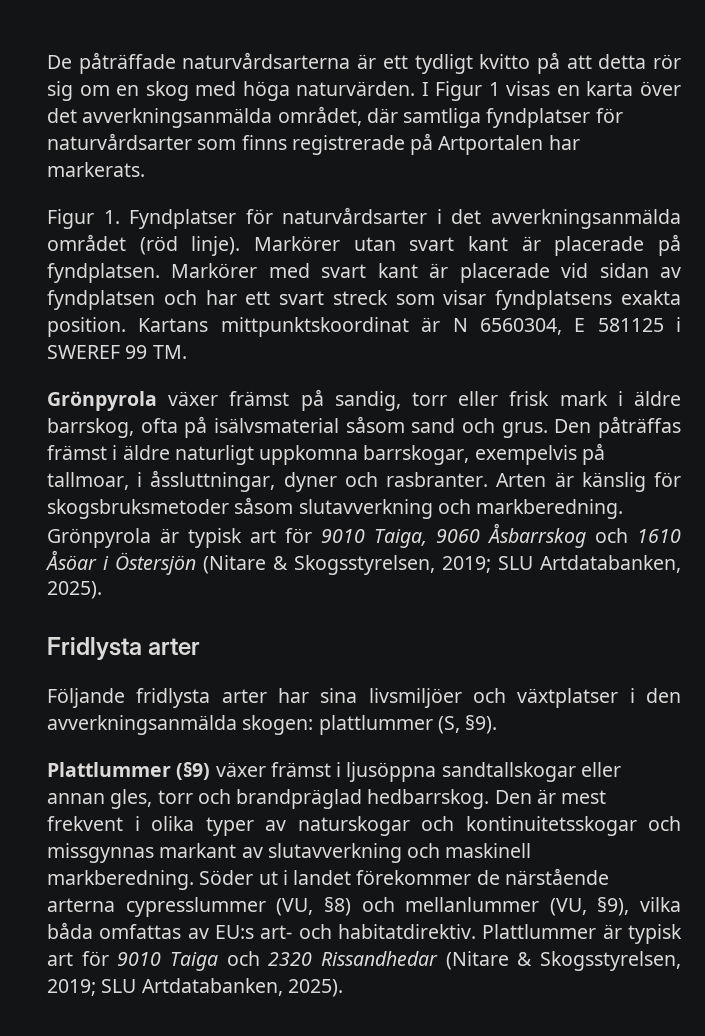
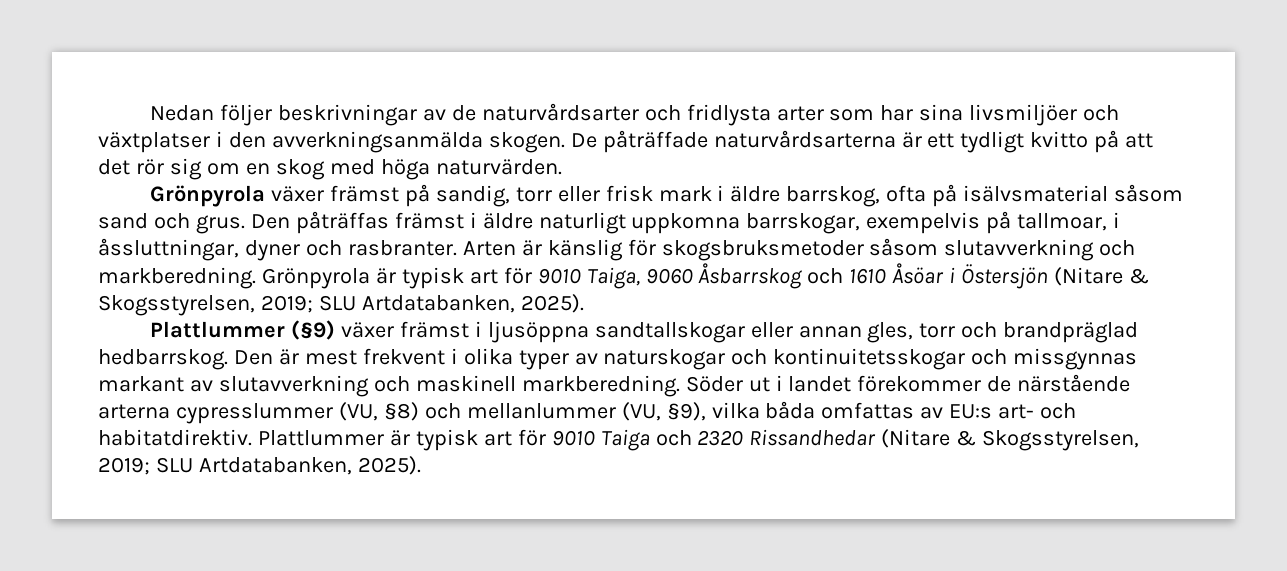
+ Nedan följer beskrivningar av de naturvårdsarter och fridlysta arter som har sina livsmiljöer och växtplatser i den avverkningsanmälda skogen.
- De påträffade naturvårdsarterna är ett tydligt kvitto på att detta rör sig om en skog med höga naturvärden. I Figur 1 visas en karta över det avverkningsanmälda området, där samtliga fyndplatser för naturvårdsarter som finns registrerade på Artportalen har markerats.
- Figur 1. Fyndplatser för naturvårdsarter i det avverkningsanmälda området (röd linje). Markörer utan svart kant är placerade på fyndplatsen. Markörer med svart kant är placerade vid sidan av fyndplatsen och har ett svart streck som visar fyndplatsens exakta position. Kartans mittpunktskoordinat är N 6560304, E 581125 i SWEREF 99 TM.
+ De påträffade naturvårdsarterna är ett tydligt kvitto på att det rör sig om en skog med höga naturvärden.
- Fridlysta arter
- Följande fridlysta arter har sina livsmiljöer och växtplatser i den avverkningsanmälda skogen: plattlummer (S, §9).

